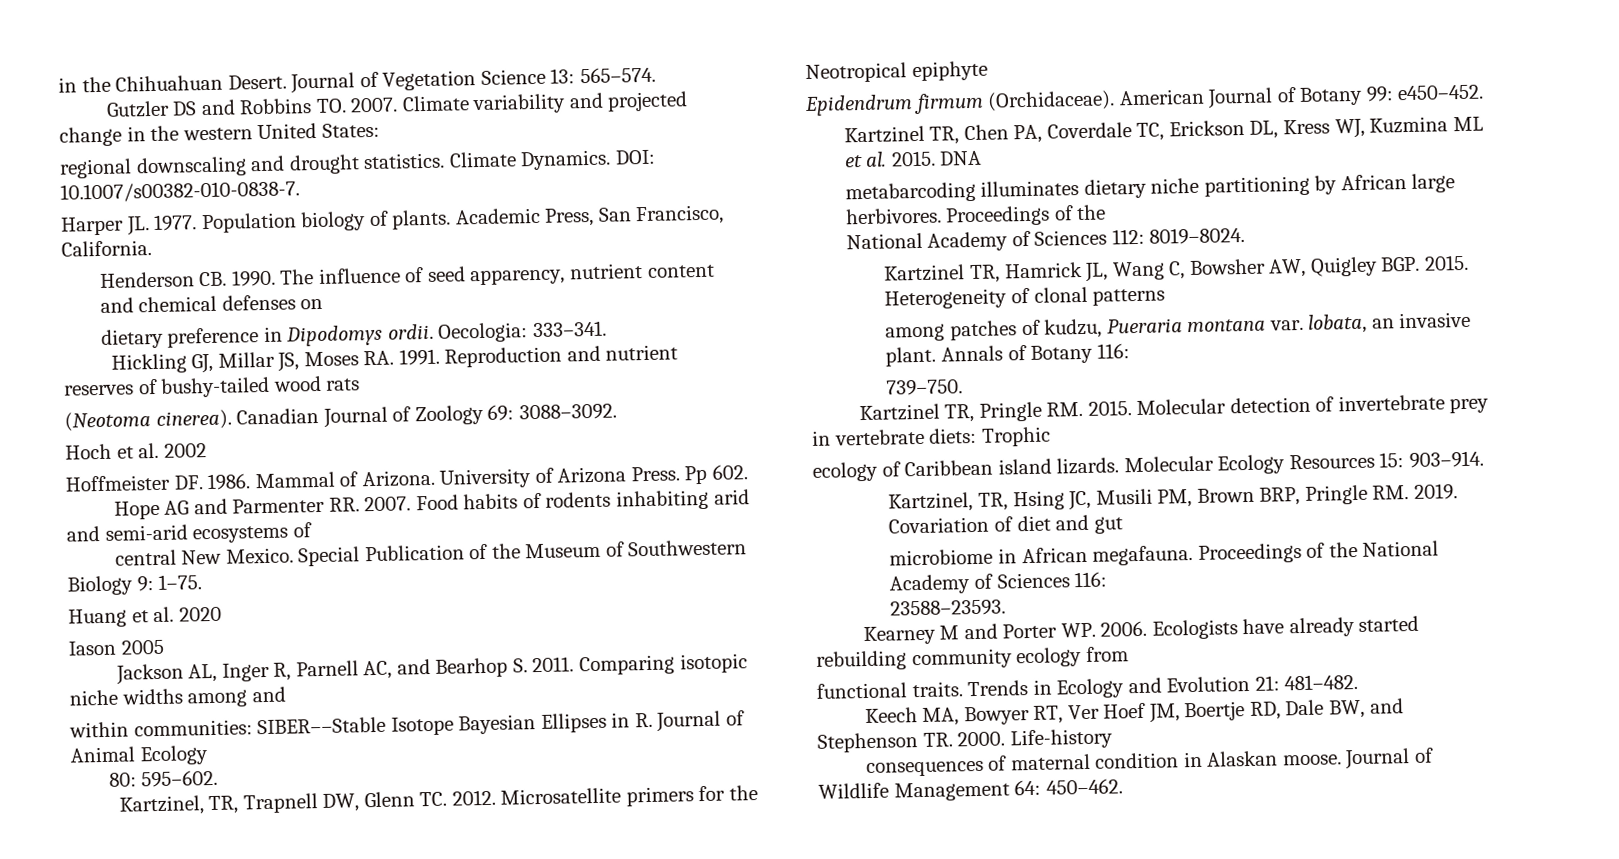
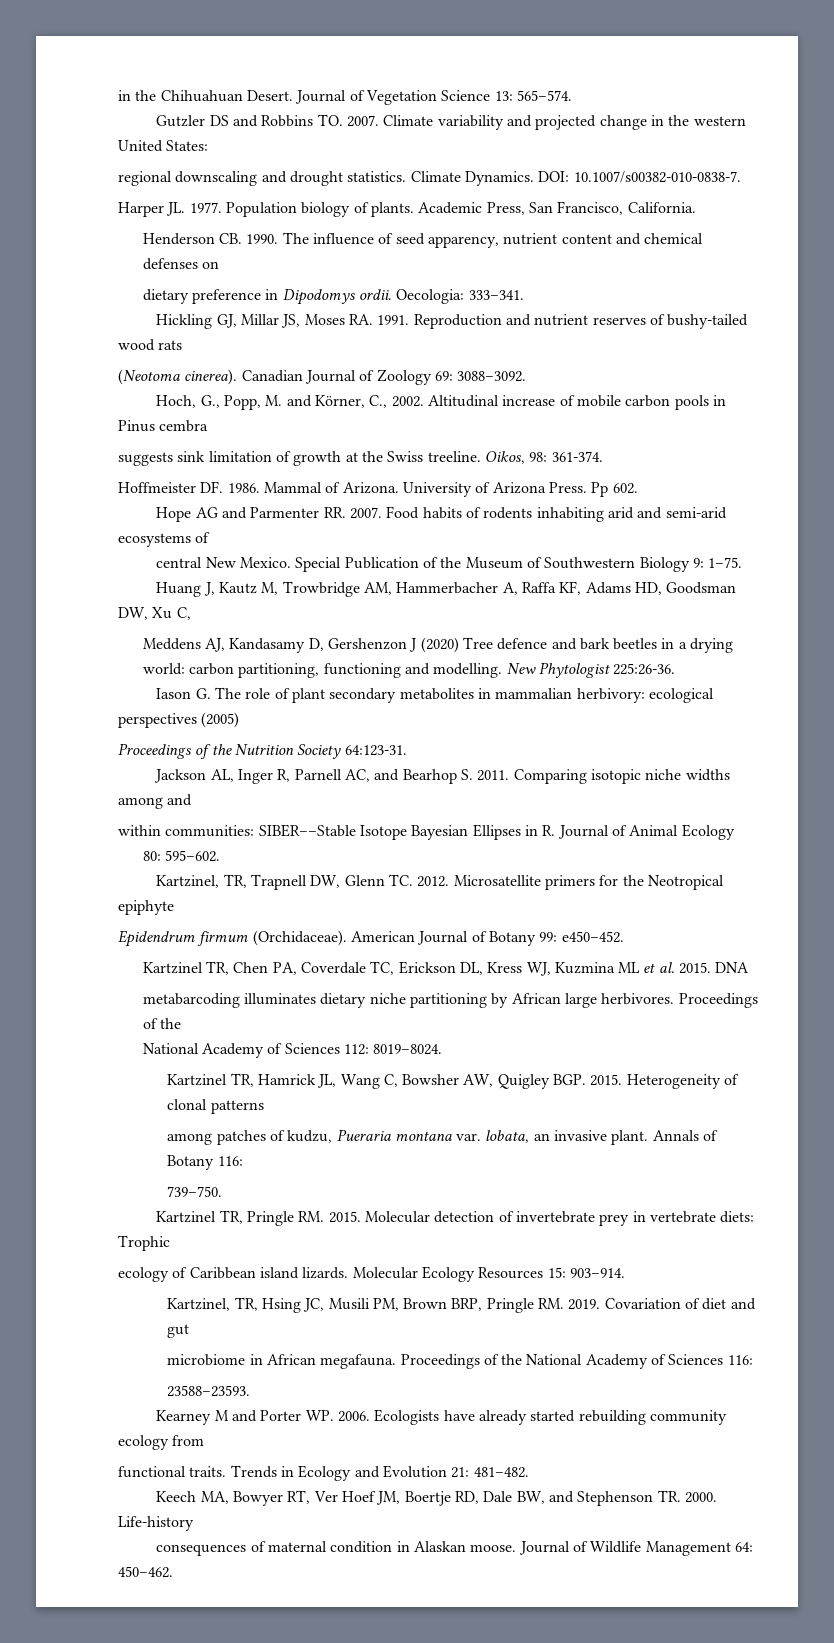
- Hoch et al. 2002
+ Hoch, G., Popp, M. and Körner, C., 2002. Altitudinal increase of mobile carbon pools in Pinus cembra
+ suggests sink limitation of growth at the Swiss treeline. Oikos, 98: 361-374.
- Huang et al. 2020
- Iason 2005
+ Huang J, Kautz M, Trowbridge AM, Hammerbacher A, Raffa KF, Adams HD, Goodsman DW, Xu C,
+ Meddens AJ, Kandasamy D, Gershenzon J (2020) Tree defence and bark beetles in a drying world: carbon partitioning, functioning and modelling. New Phytologist 225:26-36.
+ Iason G. The role of plant secondary metabolites in mammalian herbivory: ecological perspectives (2005)
+ Proceedings of the Nutrition Society 64:123-31.

